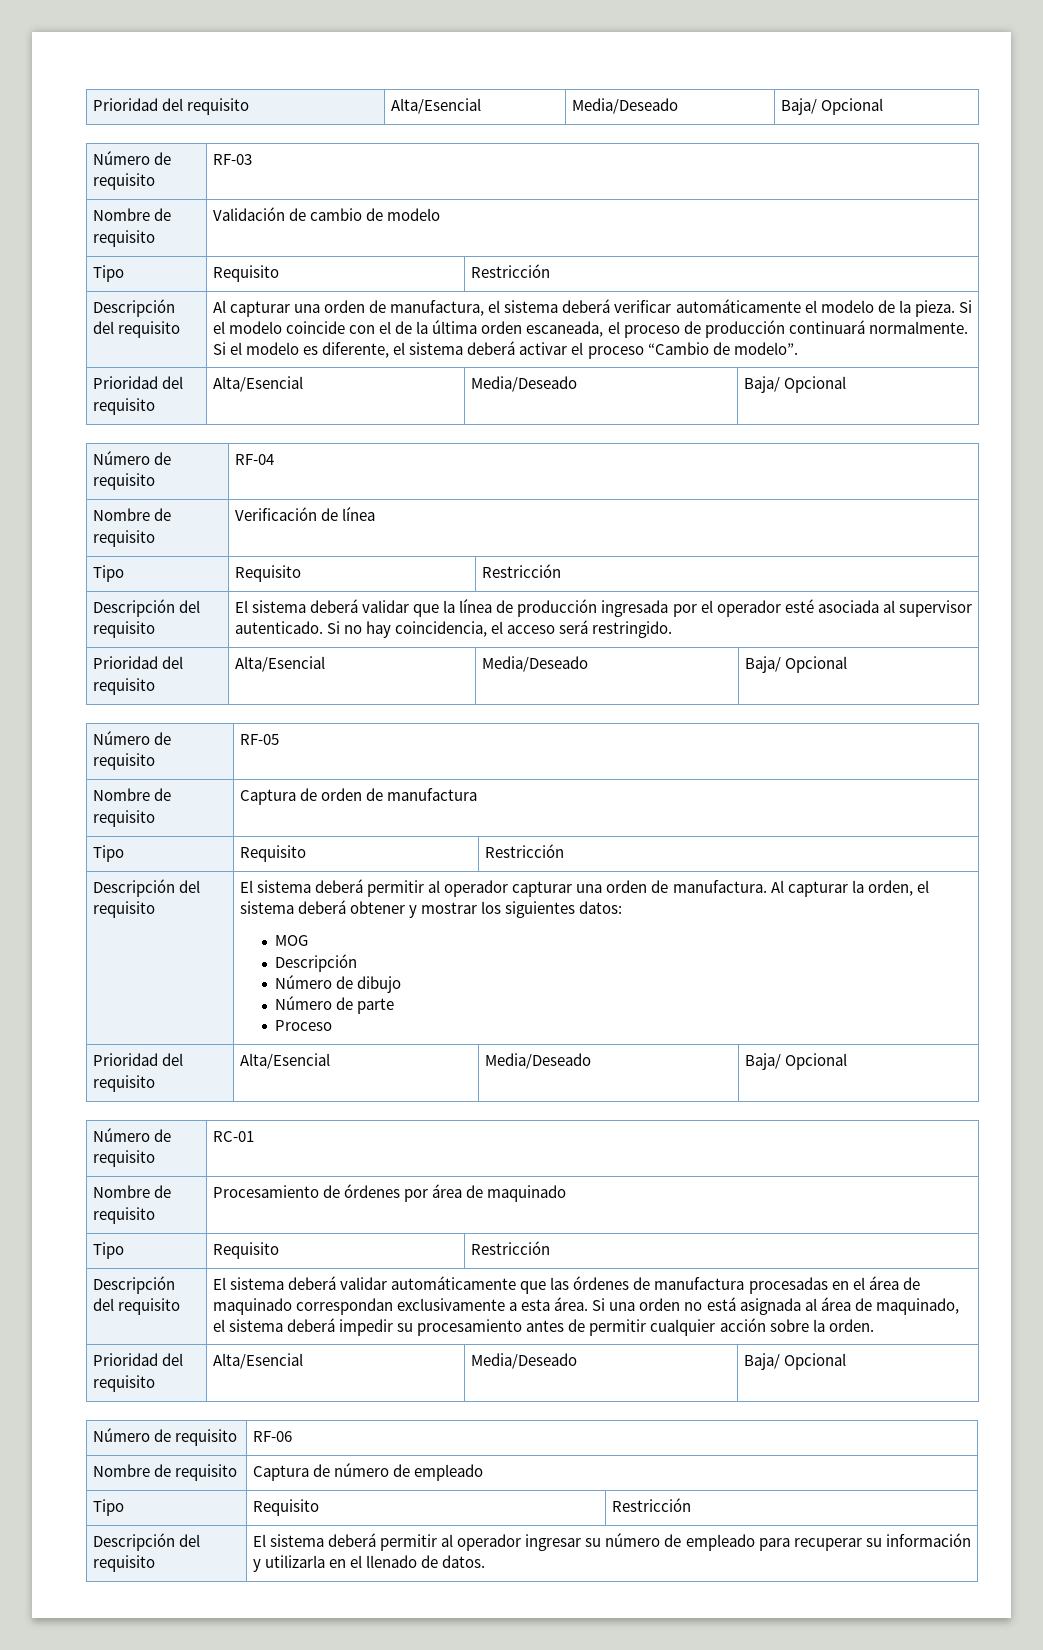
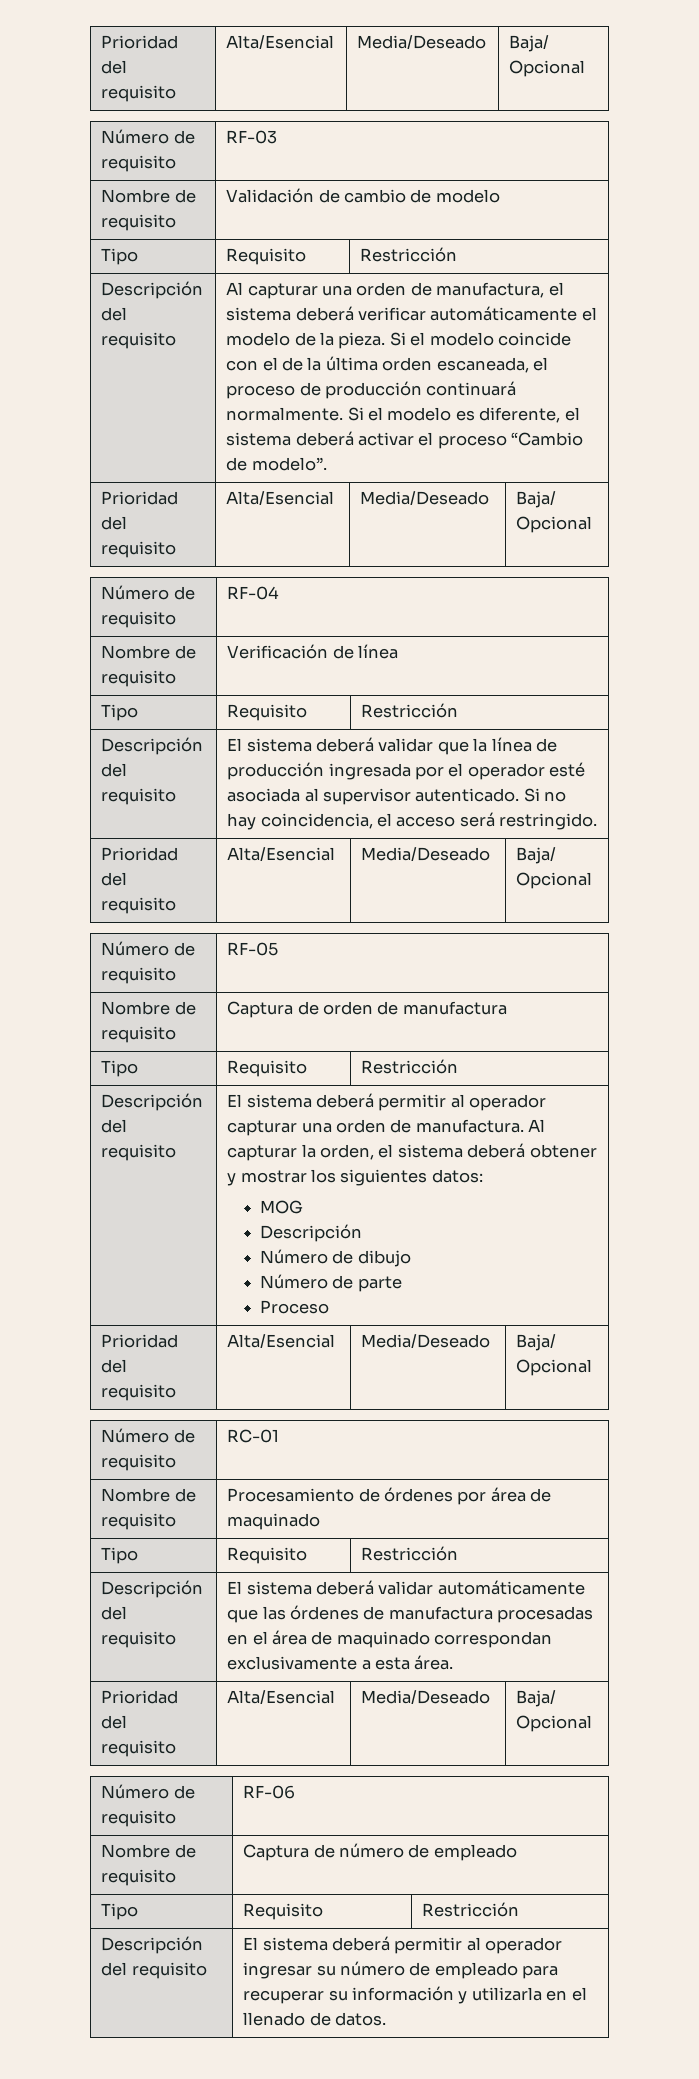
- Si una orden no está asignada al área de maquinado, el sistema deberá impedir su procesamiento antes de permitir cualquier acción sobre la orden.

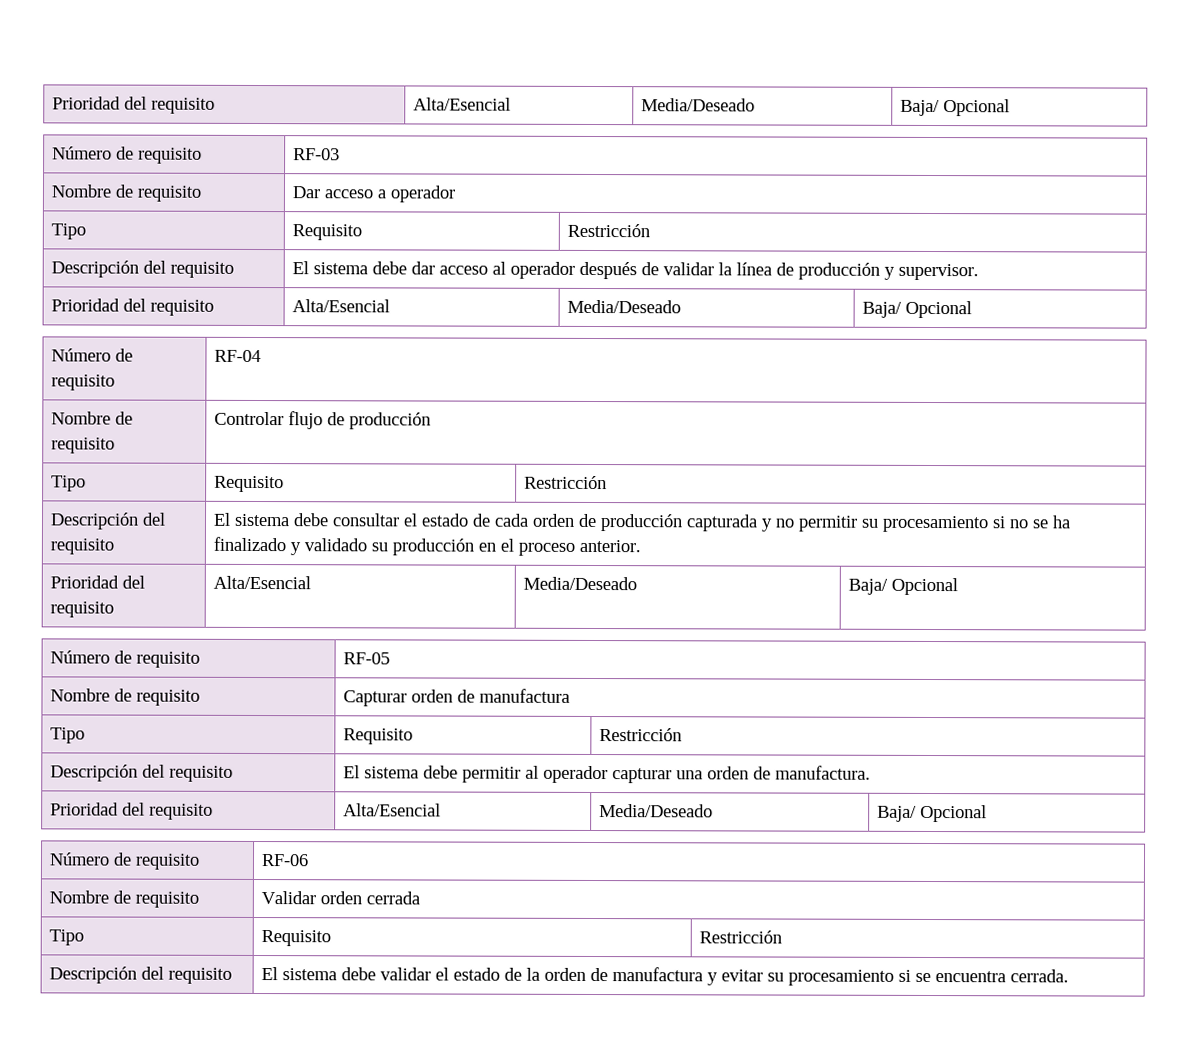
- Nombre de requisito | Validación de cambio de modelo
+ Nombre de requisito | Dar acceso a operador
  Tipo | Requisito | Restricción
- Descripción del requisito | Al capturar una orden de manufactura, el sistema deberá verificar automáticamente el modelo de la pieza. Si el modelo coincide con el de la última orden escaneada, el proceso de producción continuará normalmente. Si el modelo es diferente, el sistema deberá activar el proceso “Cambio de modelo”.
+ Descripción del requisito | El sistema debe dar acceso al operador después de validar la línea de producción y supervisor.
- Nombre de requisito | Verificación de línea
+ Nombre de requisito | Controlar flujo de producción
  Tipo | Requisito | Restricción
- Descripción del requisito | El sistema deberá validar que la línea de producción ingresada por el operador esté asociada al supervisor autenticado. Si no hay coincidencia, el acceso será restringido.
+ Descripción del requisito | El sistema debe consultar el estado de cada orden de producción capturada y no permitir su procesamiento si no se ha finalizado y validado su producción en el proceso anterior.
- Nombre de requisito | Captura de orden de manufactura
+ Nombre de requisito | Capturar orden de manufactura
- Descripción del requisito | El sistema deberá permitir al operador capturar una orden de manufactura. Al capturar la orden, el sistema deberá obtener y mostrar los siguientes datos:
- MOG
- Descripción
- Número de dibujo
- Número de parte
- Proceso
- Prioridad del requisito | Alta/Esencial | Media/Deseado | Baja/ Opcional
- Número de requisito | RC-01
- Nombre de requisito | Procesamiento de órdenes por área de maquinado
- Tipo | Requisito | Restricción
- Descripción del requisito | El sistema deberá validar automáticamente que las órdenes de manufactura procesadas en el área de maquinado correspondan exclusivamente a esta área.
+ Descripción del requisito | El sistema debe permitir al operador capturar una orden de manufactura.
- Nombre de requisito | Captura de número de empleado
+ Nombre de requisito | Validar orden cerrada
  Tipo | Requisito | Restricción
- Descripción del requisito | El sistema deberá permitir al operador ingresar su número de empleado para recuperar su información y utilizarla en el llenado de datos.
+ Descripción del requisito | El sistema debe validar el estado de la orden de manufactura y evitar su procesamiento si se encuentra cerrada.

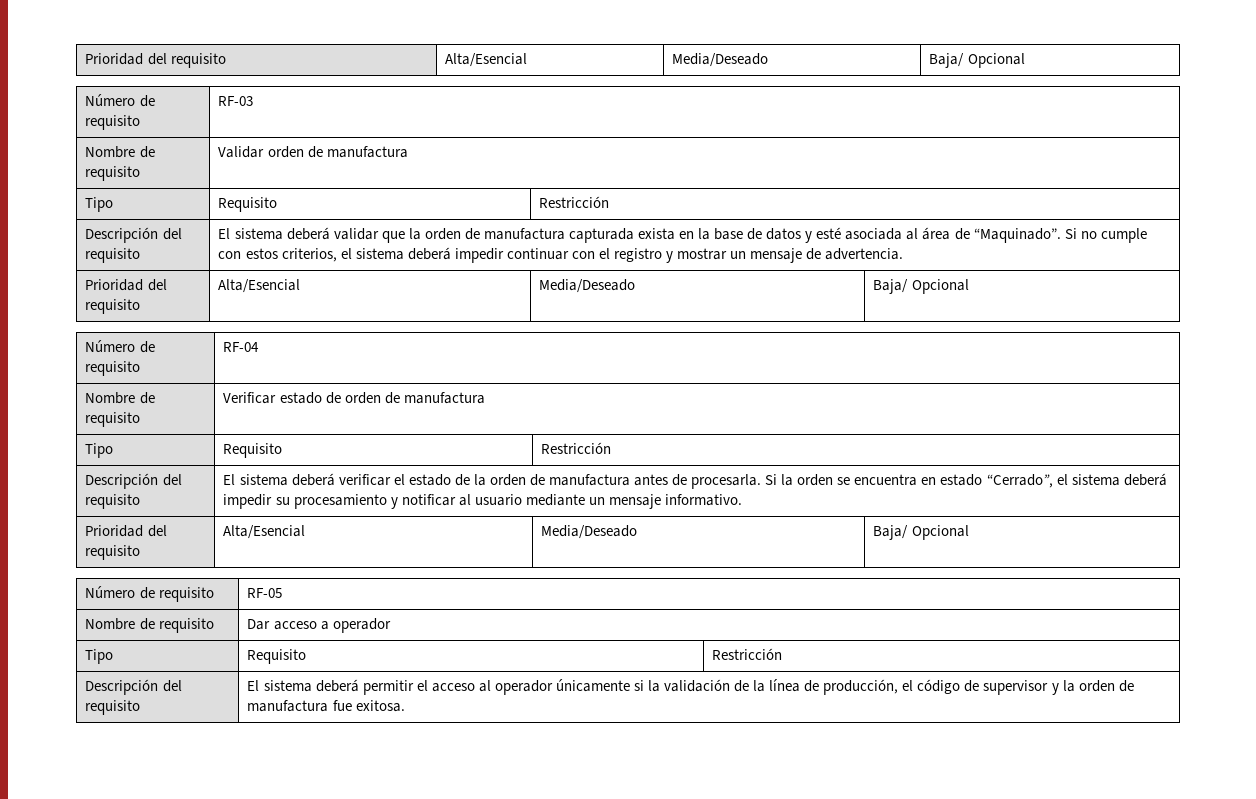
+ Nombre de requisito | Validar orden de manufactura
+ Tipo | Requisito | Restricción
+ Descripción del requisito | El sistema deberá validar que la orden de manufactura capturada exista en la base de datos y esté asociada al área de “Maquinado”. Si no cumple con estos criterios, el sistema deberá impedir continuar con el registro y mostrar un mensaje de advertencia.
+ Prioridad del requisito | Alta/Esencial | Media/Deseado | Baja/ Opcional
+ Número de requisito | RF-04
+ Nombre de requisito | Verificar estado de orden de manufactura
+ Tipo | Requisito | Restricción
+ Descripción del requisito | El sistema deberá verificar el estado de la orden de manufactura antes de procesarla. Si la orden se encuentra en estado “Cerrado”, el sistema deberá impedir su procesamiento y notificar al usuario mediante un mensaje informativo.
+ Prioridad del requisito | Alta/Esencial | Media/Deseado | Baja/ Opcional
+ Número de requisito | RF-05
- Descripción del requisito | El sistema debe dar acceso al operador después de validar la línea de producción y supervisor.
- Prioridad del requisito | Alta/Esencial | Media/Deseado | Baja/ Opcional
- Número de requisito | RF-04
- Nombre de requisito | Controlar flujo de producción
- Tipo | Requisito | Restricción
- Descripción del requisito | El sistema debe consultar el estado de cada orden de producción capturada y no permitir su procesamiento si no se ha finalizado y validado su producción en el proceso anterior.
- Prioridad del requisito | Alta/Esencial | Media/Deseado | Baja/ Opcional
- Número de requisito | RF-05
- Nombre de requisito | Capturar orden de manufactura
- Tipo | Requisito | Restricción
- Descripción del requisito | El sistema debe permitir al operador capturar una orden de manufactura.
- Prioridad del requisito | Alta/Esencial | Media/Deseado | Baja/ Opcional
- Número de requisito | RF-06
- Nombre de requisito | Validar orden cerrada
- Tipo | Requisito | Restricción
- Descripción del requisito | El sistema debe validar el estado de la orden de manufactura y evitar su procesamiento si se encuentra cerrada.
+ Descripción del requisito | El sistema deberá permitir el acceso al operador únicamente si la validación de la línea de producción, el código de supervisor y la orden de manufactura fue exitosa.

